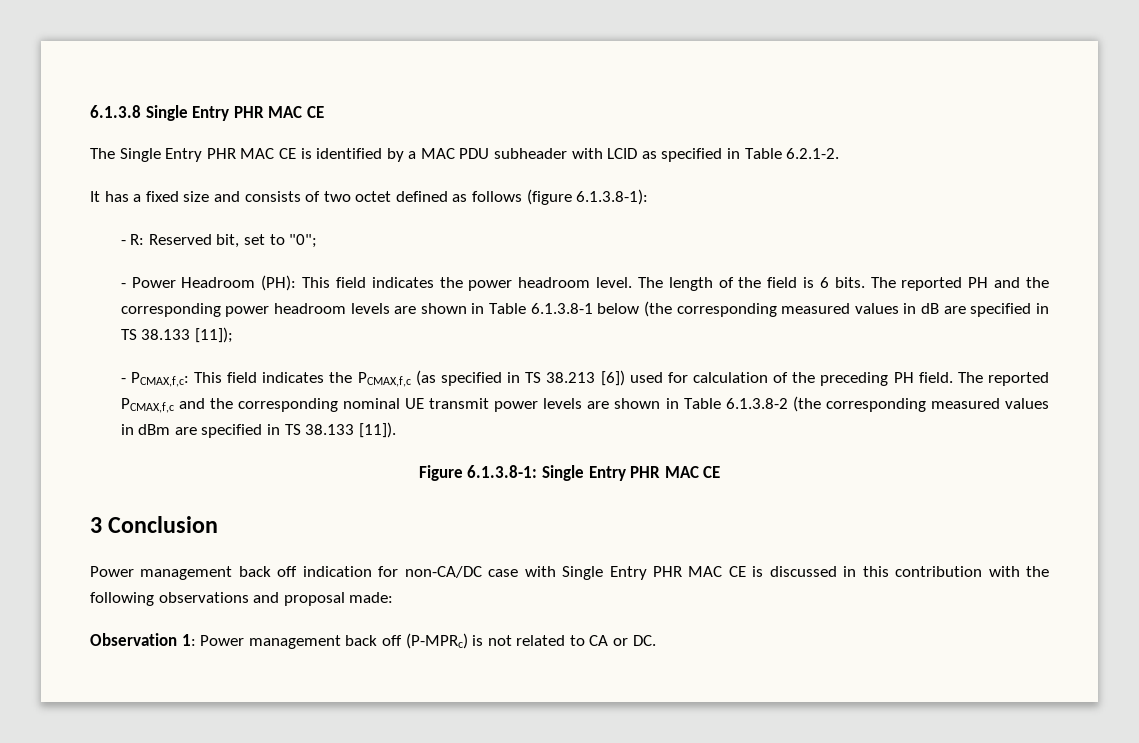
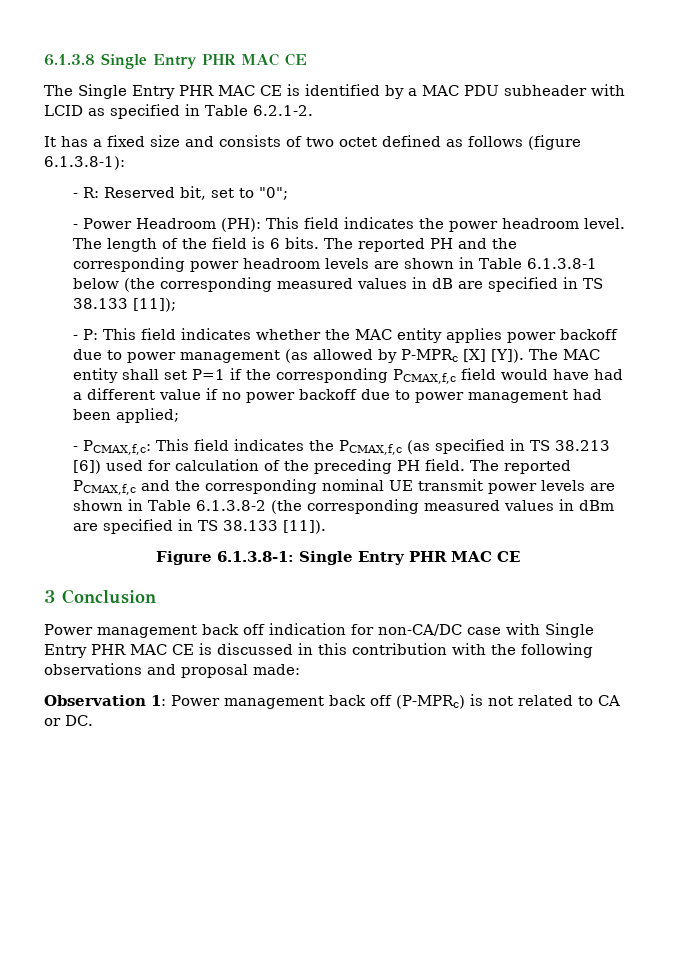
+ - P: This field indicates whether the MAC entity applies power backoff due to power management (as allowed by P-MPRc [X] [Y]). The MAC entity shall set P=1 if the corresponding PCMAX,f,c field would have had a different value if no power backoff due to power management had been applied;

